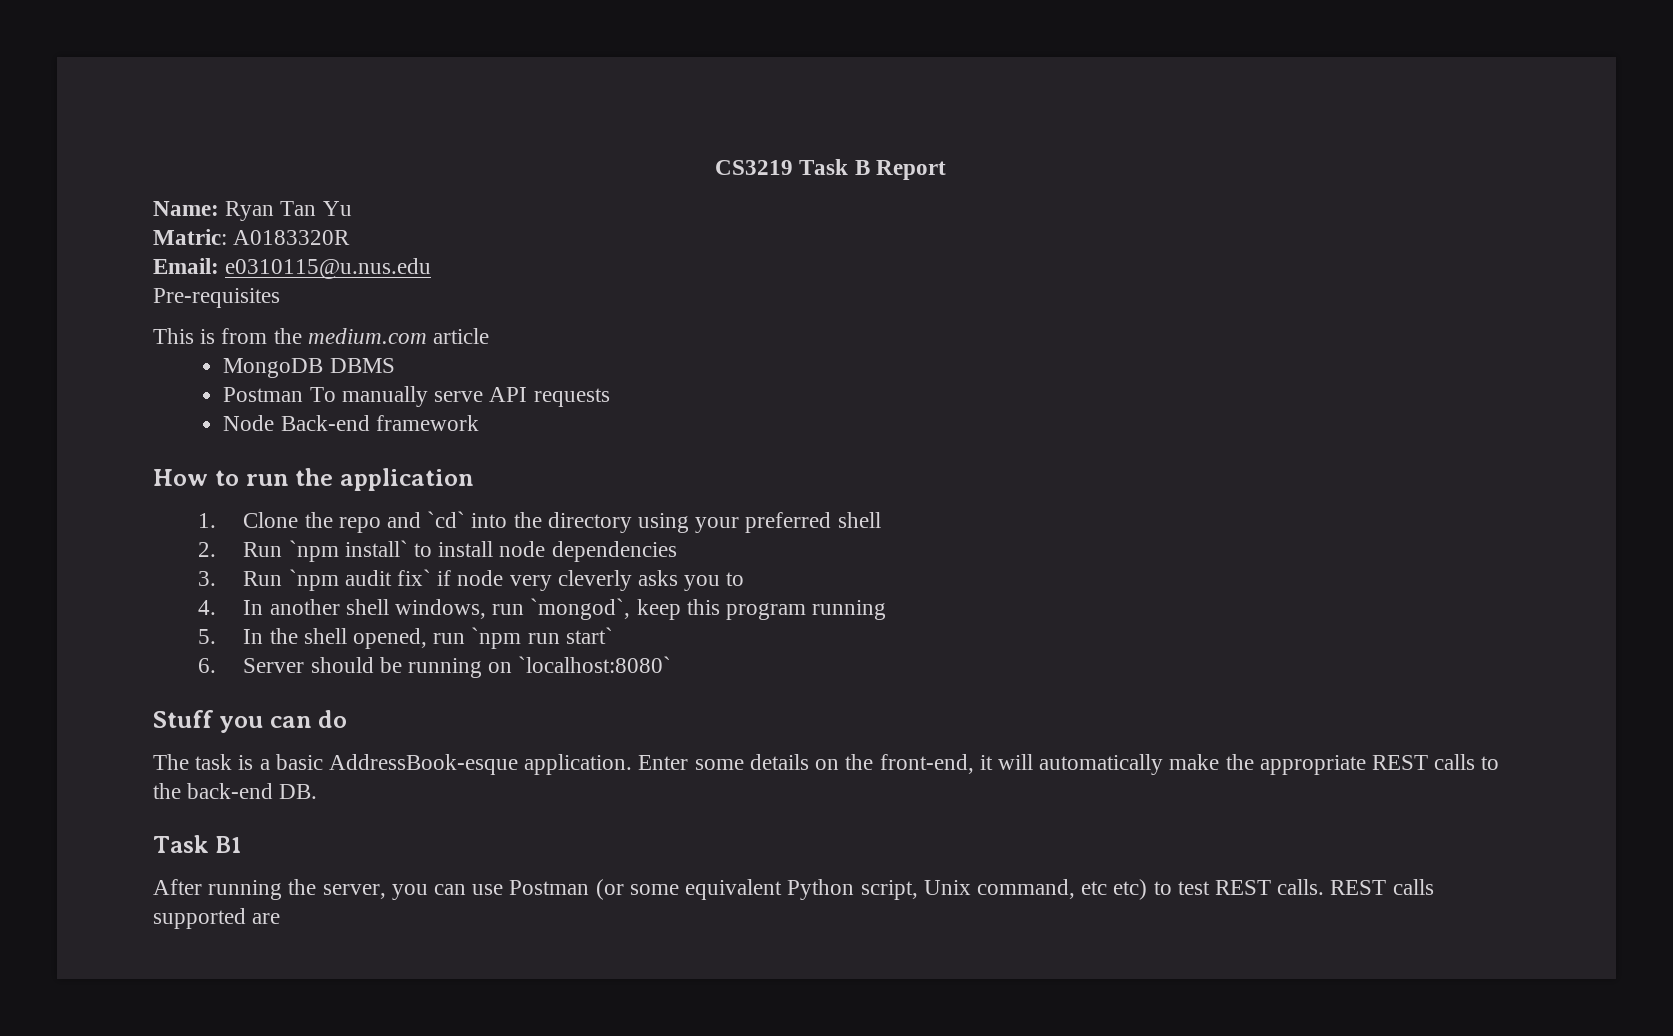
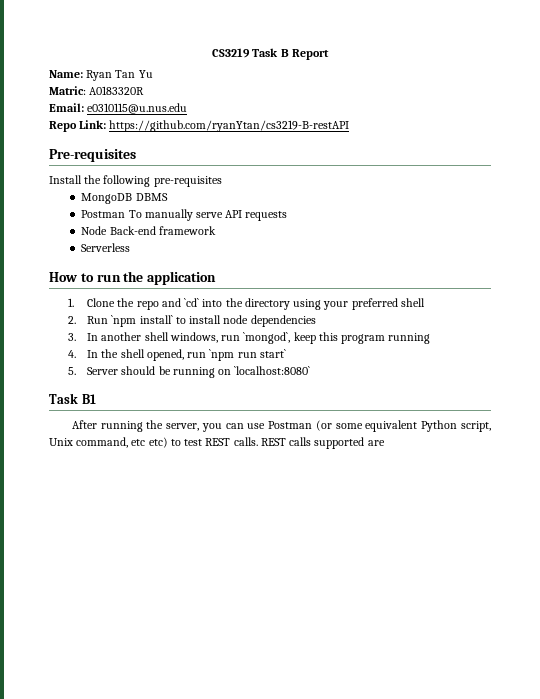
+ Repo Link: https://github.com/ryanYtan/cs3219-B-restAPI
  Pre-requisites
- This is from the medium.com article
+ Install the following pre-requisites
+ Serverless
- 3. Run `npm audit fix` if node very cleverly asks you to
- 4. In another shell windows, run `mongod`, keep this program running
+ 3. In another shell windows, run `mongod`, keep this program running
- 5. In the shell opened, run `npm run start`
+ 4. In the shell opened, run `npm run start`
- 6. Server should be running on `localhost:8080`
+ 5. Server should be running on `localhost:8080`
- Stuff you can do
- The task is a basic AddressBook-esque application. Enter some details on the front-end, it will automatically make the appropriate REST calls to the back-end DB.

